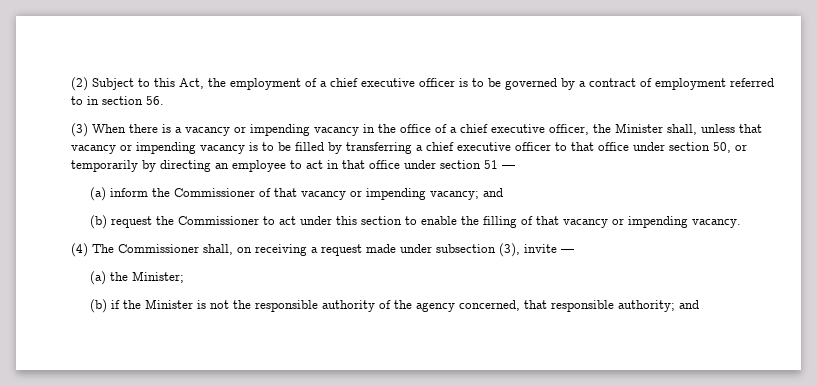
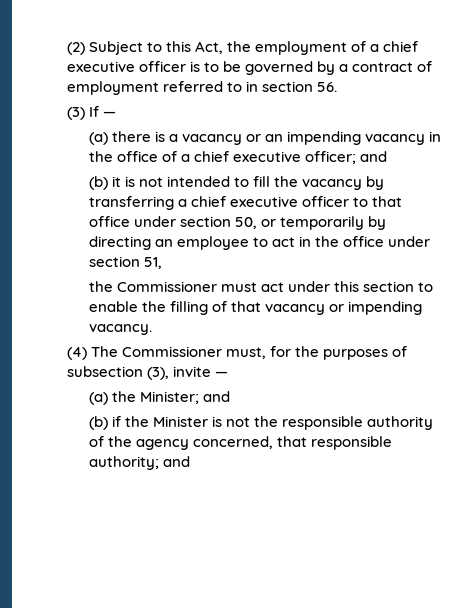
- (3) When there is a vacancy or impending vacancy in the office of a chief executive officer, the Minister shall, unless that vacancy or impending vacancy is to be filled by transferring a chief executive officer to that office under section 50, or temporarily by directing an employee to act in that office under section 51 —
- (a) inform the Commissioner of that vacancy or impending vacancy; and
- (b) request the Commissioner to act under this section to enable the filling of that vacancy or impending vacancy.
+ (3) If —
+ (a) there is a vacancy or an impending vacancy in the office of a chief executive officer; and
+ (b) it is not intended to fill the vacancy by transferring a chief executive officer to that office under section 50, or temporarily by directing an employee to act in the office under section 51,
+ the Commissioner must act under this section to enable the filling of that vacancy or impending vacancy.
- (4) The Commissioner shall, on receiving a request made under subsection (3), invite —
+ (4) The Commissioner must, for the purposes of subsection (3), invite —
- (a) the Minister;
+ (a) the Minister; and

